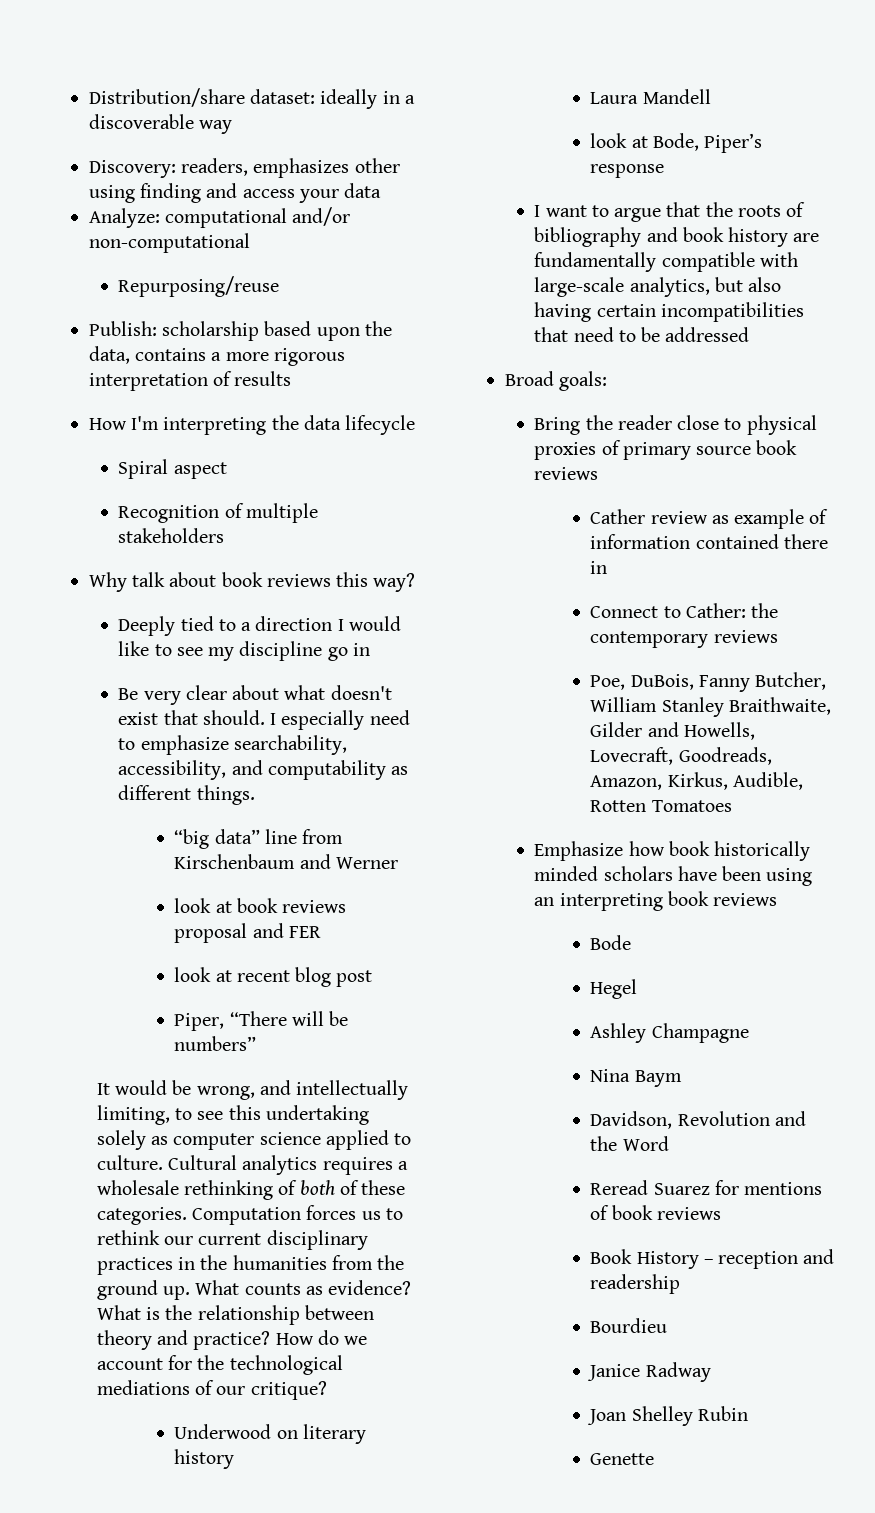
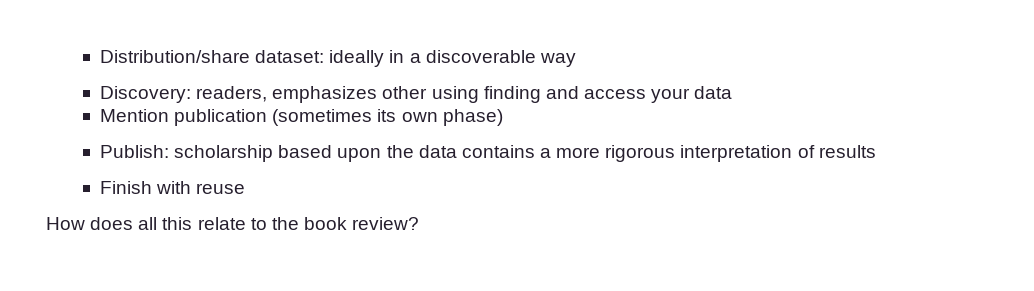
- Analyze: computational and/or non-computational
- Repurposing/reuse
+ Mention publication (sometimes its own phase)
- Publish: scholarship based upon the data, contains a more rigorous interpretation of results
+ Publish: scholarship based upon the data contains a more rigorous interpretation of results
- How I'm interpreting the data lifecycle
- Spiral aspect
- Recognition of multiple stakeholders
- Why talk about book reviews this way?
- Deeply tied to a direction I would like to see my discipline go in
- Be very clear about what doesn't exist that should. I especially need to emphasize searchability, accessibility, and computability as different things.
- “big data” line from Kirschenbaum and Werner
- look at book reviews proposal and FER
- look at recent blog post
- Piper, “There will be numbers”
- It would be wrong, and intellectually limiting, to see this undertaking solely as computer science applied to culture. Cultural analytics requires a wholesale rethinking of both of these categories. Computation forces us to rethink our current disciplinary practices in the humanities from the ground up. What counts as evidence? What is the relationship between theory and practice? How do we account for the technological mediations of our critique?
- Underwood on literary history
- Laura Mandell
- look at Bode, Piper’s response
- I want to argue that the roots of bibliography and book history are fundamentally compatible with large-scale analytics, but also having certain incompatibilities that need to be addressed
- Broad goals:
- Bring the reader close to physical proxies of primary source book reviews
- Cather review as example of information contained there in
- Connect to Cather: the contemporary reviews
- Poe, DuBois, Fanny Butcher, William Stanley Braithwaite, Gilder and Howells, Lovecraft, Goodreads, Amazon, Kirkus, Audible, Rotten Tomatoes
- Emphasize how book historically minded scholars have been using an interpreting book reviews
- Bode
- Hegel
- Ashley Champagne
- Nina Baym
- Davidson, Revolution and the Word
- Reread Suarez for mentions of book reviews
- Book History – reception and readership
- Bourdieu
- Janice Radway
- Joan Shelley Rubin
- Genette
+ Finish with reuse
+ How does all this relate to the book review?

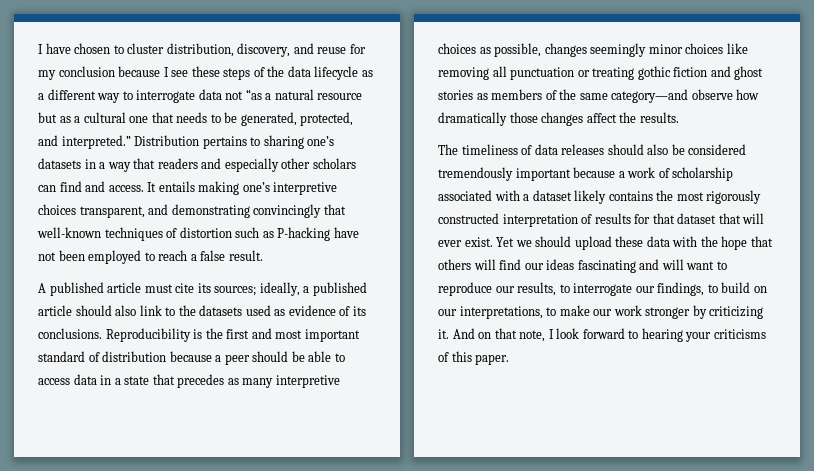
- Distribution/share dataset: ideally in a discoverable way
- Discovery: readers, emphasizes other using finding and access your data
- Mention publication (sometimes its own phase)
- Publish: scholarship based upon the data contains a more rigorous interpretation of results
- Finish with reuse
- How does all this relate to the book review?
+ I have chosen to cluster distribution, discovery, and reuse for my conclusion because I see these steps of the data lifecycle as a different way to interrogate data not “as a natural resource but as a cultural one that needs to be generated, protected, and interpreted.” Distribution pertains to sharing one’s datasets in a way that readers and especially other scholars can find and access. It entails making one’s interpretive choices transparent, and demonstrating convincingly that well-known techniques of distortion such as P-hacking have not been employed to reach a false result.
+ A published article must cite its sources; ideally, a published article should also link to the datasets used as evidence of its conclusions. Reproducibility is the first and most important standard of distribution because a peer should be able to access data in a state that precedes as many interpretive choices as possible, changes seemingly minor choices like removing all punctuation or treating gothic fiction and ghost stories as members of the same category—and observe how dramatically those changes affect the results.
+ The timeliness of data releases should also be considered tremendously important because a work of scholarship associated with a dataset likely contains the most rigorously constructed interpretation of results for that dataset that will ever exist. Yet we should upload these data with the hope that others will find our ideas fascinating and will want to reproduce our results, to interrogate our findings, to build on our interpretations, to make our work stronger by criticizing it. And on that note, I look forward to hearing your criticisms of this paper.

